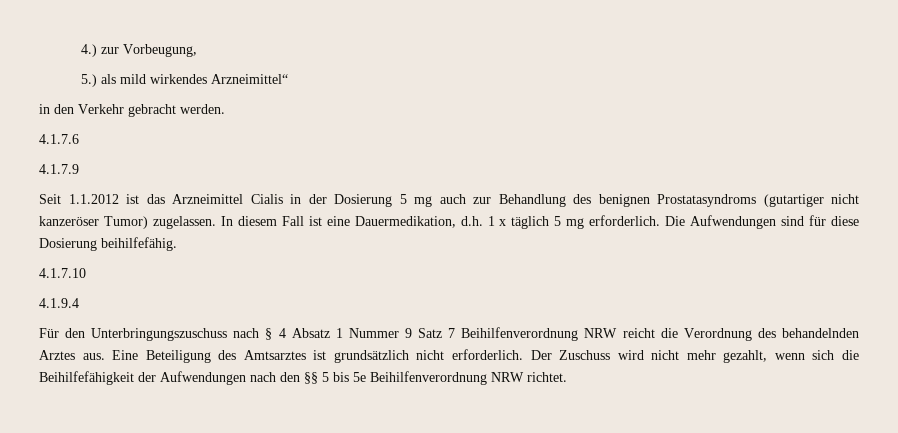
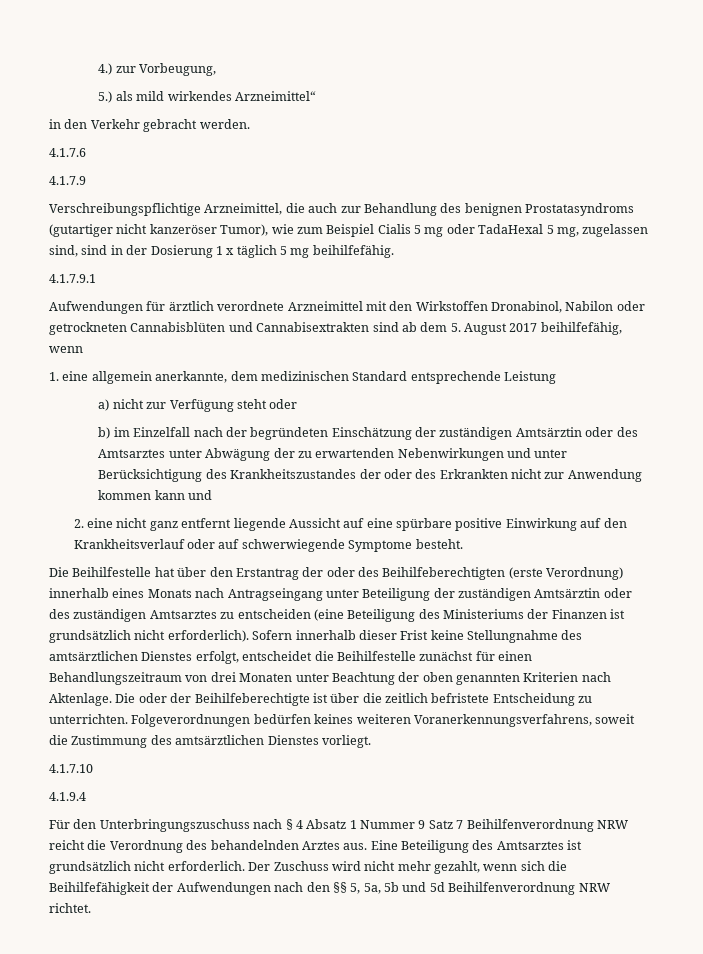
- Seit 1.1.2012 ist das Arzneimittel Cialis in der Dosierung 5 mg auch zur Behandlung des benignen Prostatasyndroms (gutartiger nicht kanzeröser Tumor) zugelassen. In diesem Fall ist eine Dauermedikation, d.h. 1 x täglich 5 mg erforderlich. Die Aufwendungen sind für diese Dosierung beihilfefähig.
+ Verschreibungspflichtige Arzneimittel, die auch zur Behandlung des benignen Prostatasyndroms (gutartiger nicht kanzeröser Tumor), wie zum Beispiel Cialis 5 mg oder TadaHexal 5 mg, zugelassen sind, sind in der Dosierung 1 x täglich 5 mg beihilfefähig.
+ 4.1.7.9.1
+ Aufwendungen für ärztlich verordnete Arzneimittel mit den Wirkstoffen Dronabinol, Nabilon oder getrockneten Cannabisblüten und Cannabisextrakten sind ab dem 5. August 2017 beihilfefähig, wenn
+ 1. eine allgemein anerkannte, dem medizinischen Standard entsprechende Leistung
+ a) nicht zur Verfügung steht oder
+ b) im Einzelfall nach der begründeten Einschätzung der zuständigen Amtsärztin oder des Amtsarztes unter Abwägung der zu erwartenden Nebenwirkungen und unter Berücksichtigung des Krankheitszustandes der oder des Erkrankten nicht zur Anwendung kommen kann und
+ 2. eine nicht ganz entfernt liegende Aussicht auf eine spürbare positive Einwirkung auf den Krankheitsverlauf oder auf schwerwiegende Symptome besteht.
+ Die Beihilfestelle hat über den Erstantrag der oder des Beihilfeberechtigten (erste Verordnung) innerhalb eines Monats nach Antragseingang unter Beteiligung der zuständigen Amtsärztin oder des zuständigen Amtsarztes zu entscheiden (eine Beteiligung des Ministeriums der Finanzen ist grundsätzlich nicht erforderlich). Sofern innerhalb dieser Frist keine Stellungnahme des amtsärztlichen Dienstes erfolgt, entscheidet die Beihilfestelle zunächst für einen Behandlungszeitraum von drei Monaten unter Beachtung der oben genannten Kriterien nach Aktenlage. Die oder der Beihilfeberechtigte ist über die zeitlich befristete Entscheidung zu unterrichten. Folgeverordnungen bedürfen keines weiteren Voranerkennungsverfahrens, soweit die Zustimmung des amtsärztlichen Dienstes vorliegt.
- Der Zuschuss wird nicht mehr gezahlt, wenn sich die Beihilfefähigkeit der Aufwendungen nach den §§ 5 bis 5e Beihilfenverordnung NRW richtet.
+ Der Zuschuss wird nicht mehr gezahlt, wenn sich die Beihilfefähigkeit der Aufwendungen nach den §§ 5, 5a, 5b und 5d Beihilfenverordnung NRW richtet.

